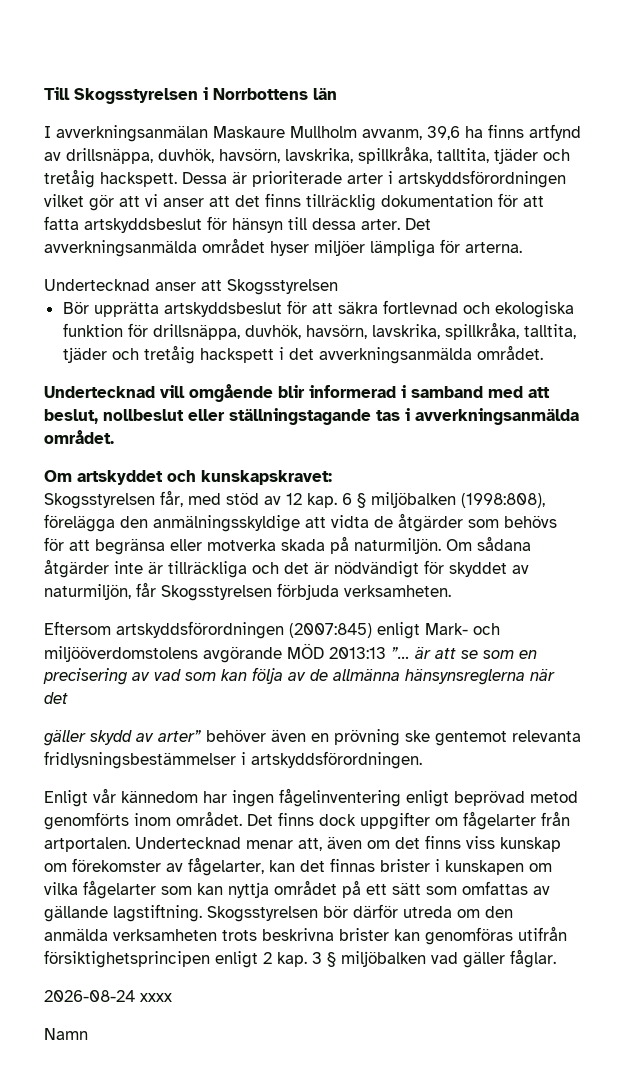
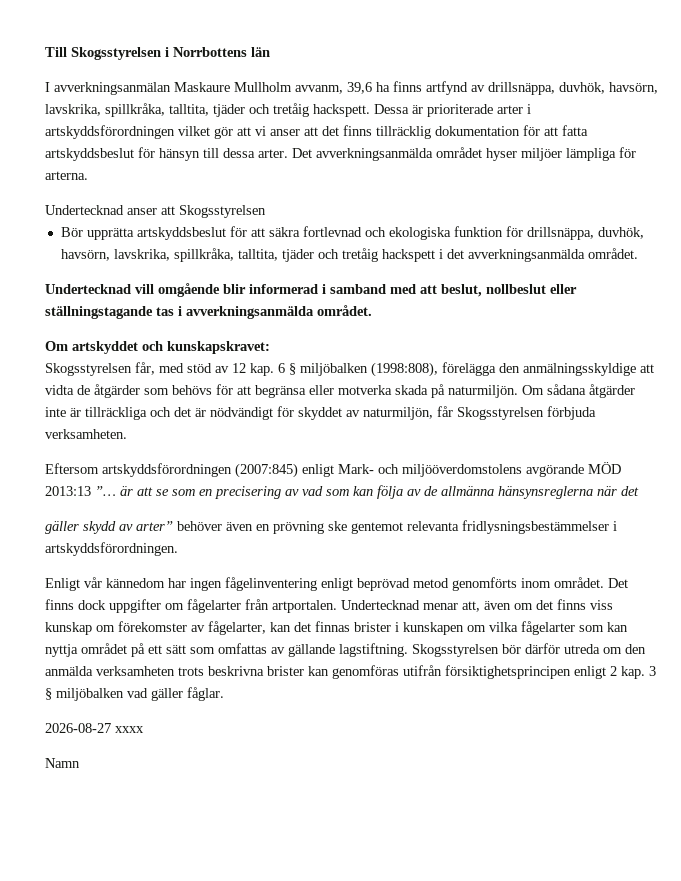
- 2026-08-24 xxxx
+ 2026-08-27 xxxx

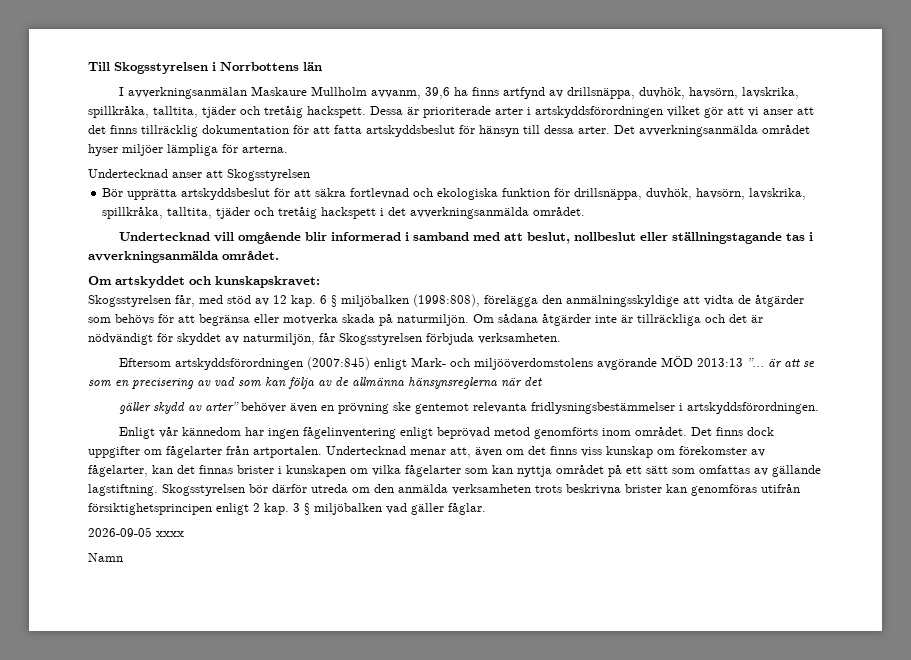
- 2026-08-27 xxxx
+ 2026-09-05 xxxx

